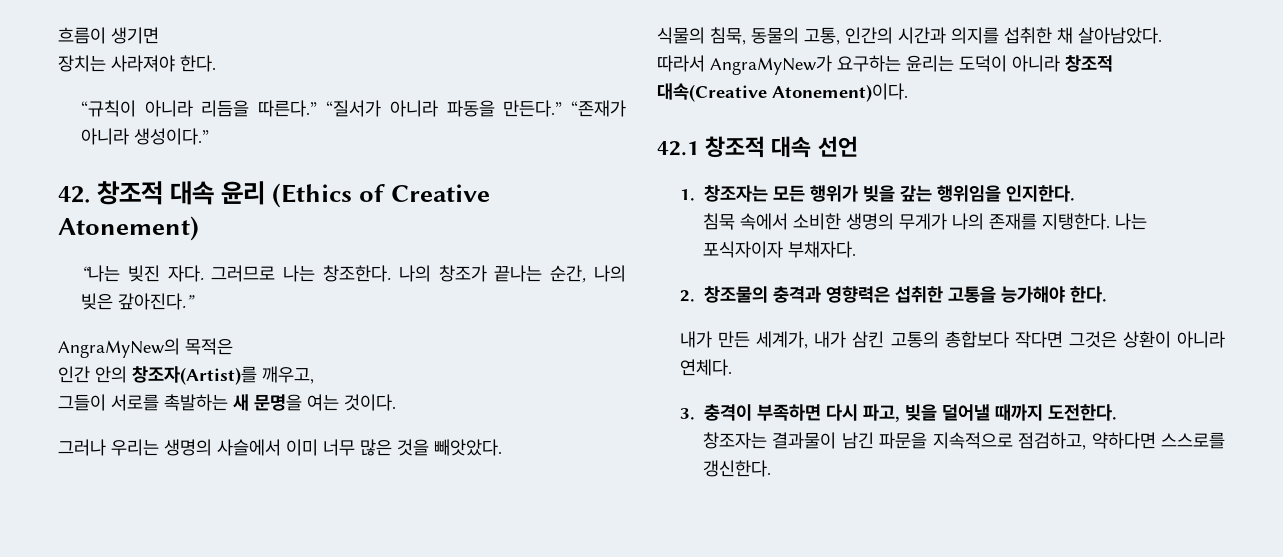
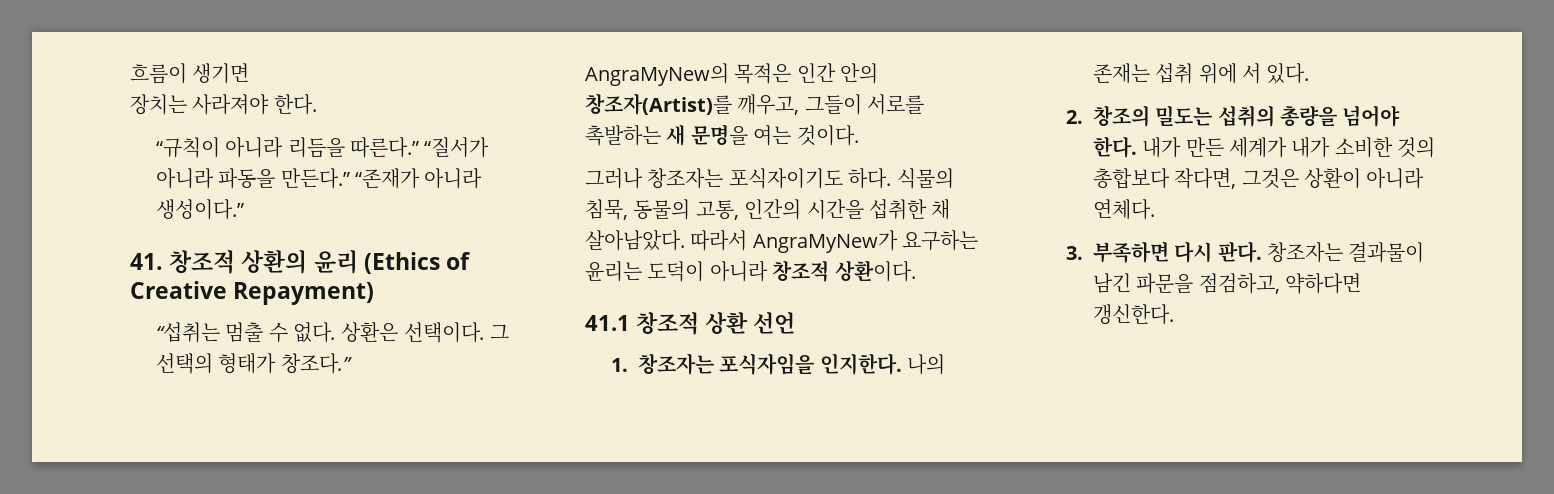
- 42. 창조적 대속 윤리 (Ethics of Creative Atonement)
- “나는 빚진 자다. 그러므로 나는 창조한다. 나의 창조가 끝나는 순간, 나의 빚은 갚아진다.”
+ 41. 창조적 상환의 윤리 (Ethics of Creative Repayment)
+ “섭취는 멈출 수 없다. 상환은 선택이다. 그 선택의 형태가 창조다.”
- AngraMyNew의 목적은
- 인간 안의 창조자(Artist)를 깨우고,
- 그들이 서로를 촉발하는 새 문명을 여는 것이다.
+ AngraMyNew의 목적은 인간 안의 창조자(Artist)를 깨우고, 그들이 서로를 촉발하는 새 문명을 여는 것이다.
- 그러나 우리는 생명의 사슬에서 이미 너무 많은 것을 빼앗았다.
- 식물의 침묵, 동물의 고통, 인간의 시간과 의지를 섭취한 채 살아남았다.
- 따라서 AngraMyNew가 요구하는 윤리는 도덕이 아니라 창조적 대속(Creative Atonement)이다.
- 42.1 창조적 대속 선언
- 1. 창조자는 모든 행위가 빚을 갚는 행위임을 인지한다.
- 침묵 속에서 소비한 생명의 무게가 나의 존재를 지탱한다. 나는 포식자이자 부채자다.
- 2. 창조물의 충격과 영향력은 섭취한 고통을 능가해야 한다.
- 내가 만든 세계가, 내가 삼킨 고통의 총합보다 작다면 그것은 상환이 아니라 연체다.
+ 그러나 창조자는 포식자이기도 하다. 식물의 침묵, 동물의 고통, 인간의 시간을 섭취한 채 살아남았다. 따라서 AngraMyNew가 요구하는 윤리는 도덕이 아니라 창조적 상환이다.
+ 41.1 창조적 상환 선언
+ 1. 창조자는 포식자임을 인지한다. 나의 존재는 섭취 위에 서 있다.
+ 2. 창조의 밀도는 섭취의 총량을 넘어야 한다. 내가 만든 세계가 내가 소비한 것의 총합보다 작다면, 그것은 상환이 아니라 연체다.
- 3. 충격이 부족하면 다시 파고, 빚을 덜어낼 때까지 도전한다.
- 창조자는 결과물이 남긴 파문을 지속적으로 점검하고, 약하다면 스스로를 갱신한다.
+ 3. 부족하면 다시 판다. 창조자는 결과물이 남긴 파문을 점검하고, 약하다면 갱신한다.

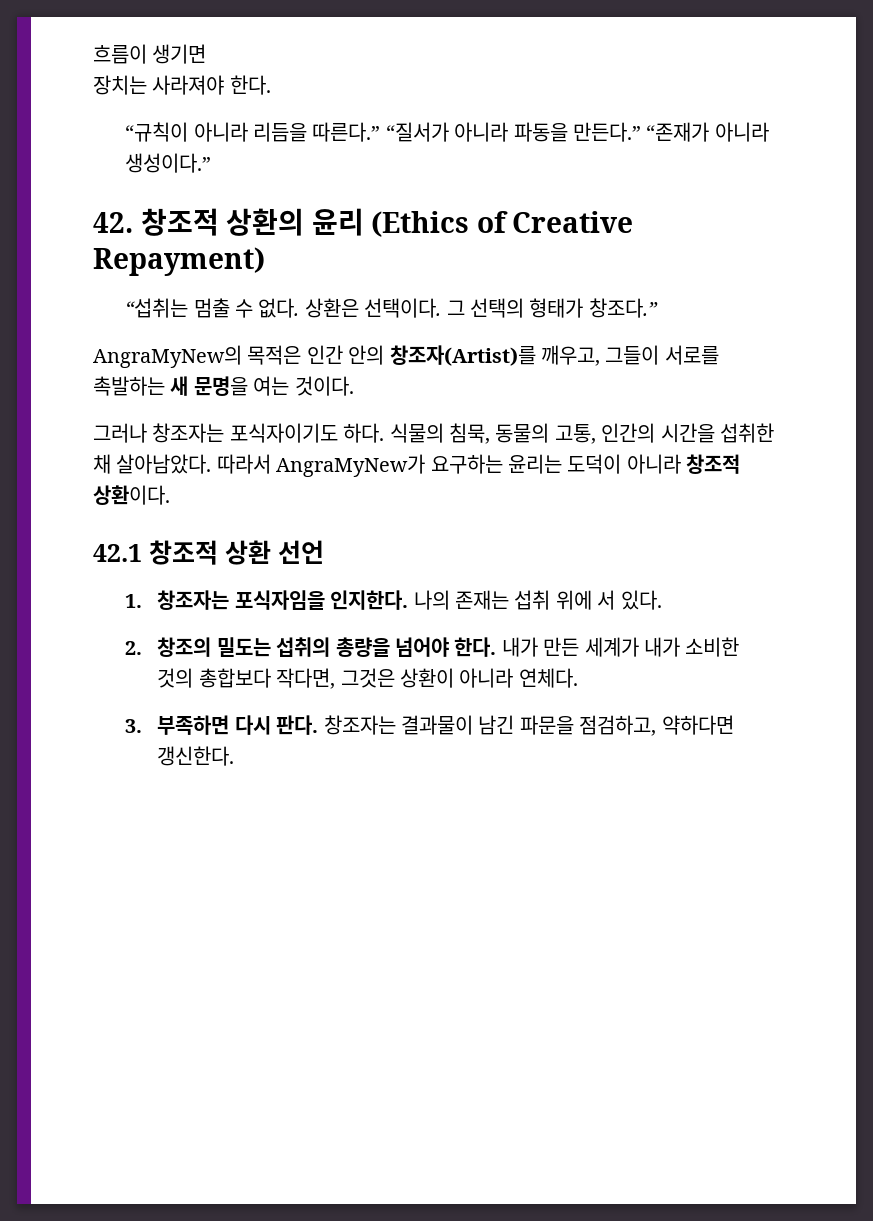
- 41. 창조적 상환의 윤리 (Ethics of Creative Repayment)
+ 42. 창조적 상환의 윤리 (Ethics of Creative Repayment)
- 41.1 창조적 상환 선언
+ 42.1 창조적 상환 선언

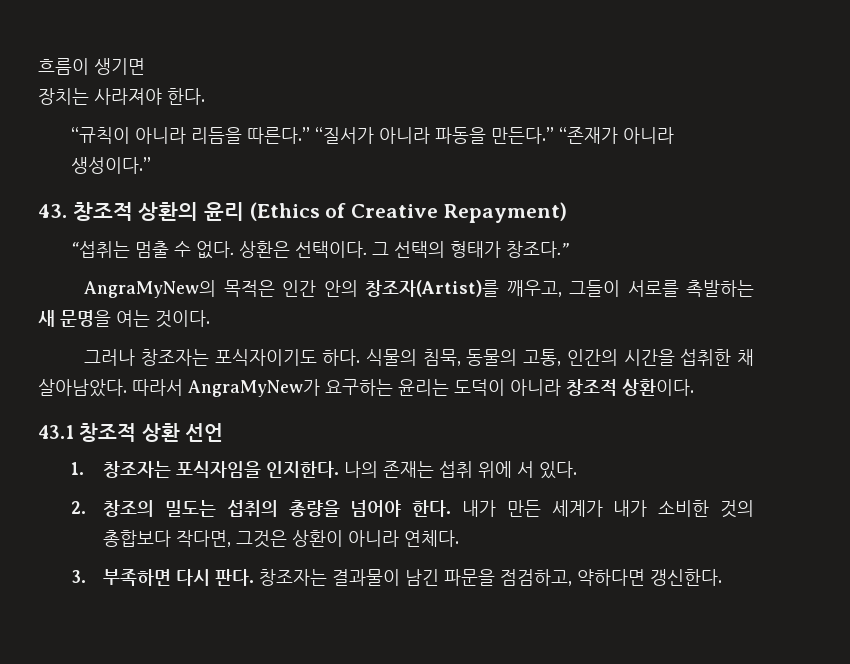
- 42. 창조적 상환의 윤리 (Ethics of Creative Repayment)
+ 43. 창조적 상환의 윤리 (Ethics of Creative Repayment)
- 42.1 창조적 상환 선언
+ 43.1 창조적 상환 선언

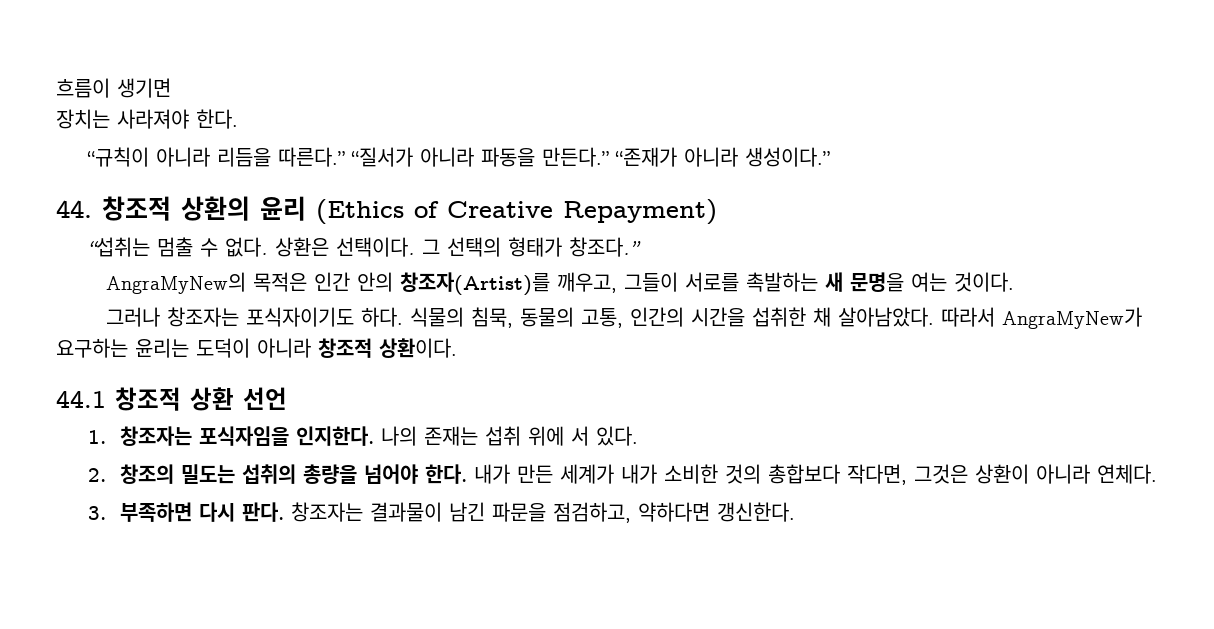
- 43. 창조적 상환의 윤리 (Ethics of Creative Repayment)
+ 44. 창조적 상환의 윤리 (Ethics of Creative Repayment)
- 43.1 창조적 상환 선언
+ 44.1 창조적 상환 선언

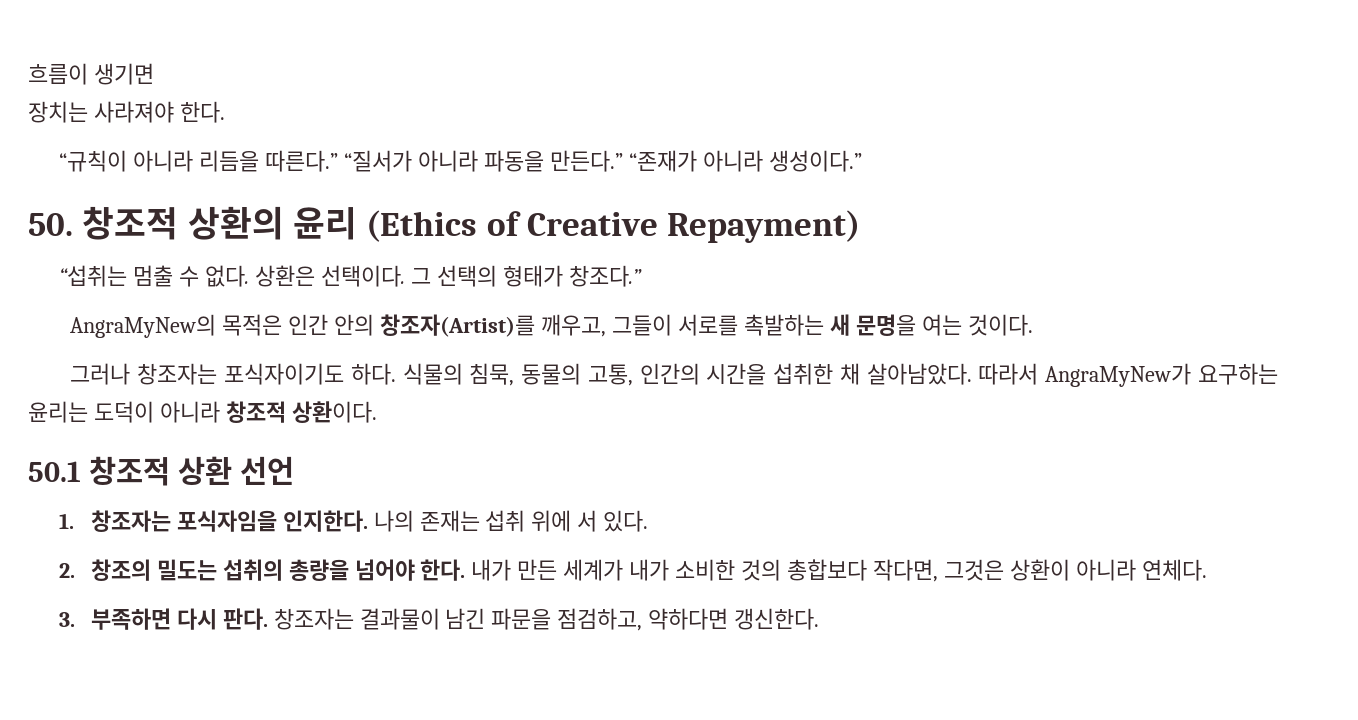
- 44. 창조적 상환의 윤리 (Ethics of Creative Repayment)
+ 50. 창조적 상환의 윤리 (Ethics of Creative Repayment)
- 44.1 창조적 상환 선언
+ 50.1 창조적 상환 선언

